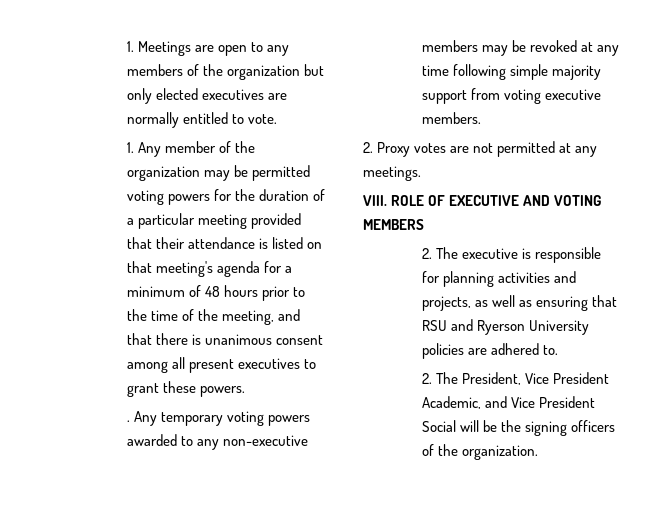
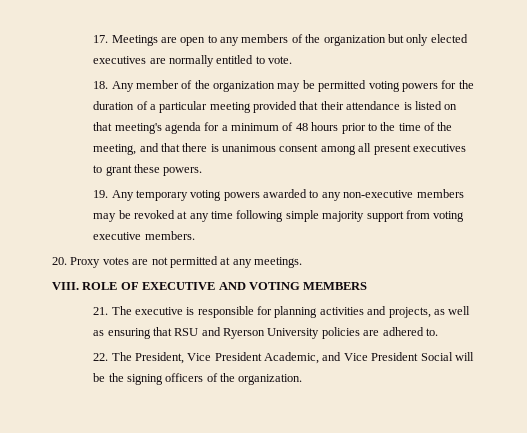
- 1. Meetings are open to any members of the organization but only elected executives are normally entitled to vote.
+ 17. Meetings are open to any members of the organization but only elected executives are normally entitled to vote.
- 1. Any member of the organization may be permitted voting powers for the duration of a particular meeting provided that their attendance is listed on that meeting's agenda for a minimum of 48 hours prior to the time of the meeting, and that there is unanimous consent among all present executives to grant these powers.
+ 18. Any member of the organization may be permitted voting powers for the duration of a particular meeting provided that their attendance is listed on that meeting's agenda for a minimum of 48 hours prior to the time of the meeting, and that there is unanimous consent among all present executives to grant these powers.
- . Any temporary voting powers awarded to any non-executive members may be revoked at any time following simple majority support from voting executive members.
+ 19. Any temporary voting powers awarded to any non-executive members may be revoked at any time following simple majority support from voting executive members.
- 2. Proxy votes are not permitted at any meetings.
+ 20. Proxy votes are not permitted at any meetings.
- 2. The executive is responsible for planning activities and projects, as well as ensuring that RSU and Ryerson University policies are adhered to.
+ 21. The executive is responsible for planning activities and projects, as well as ensuring that RSU and Ryerson University policies are adhered to.
- 2. The President, Vice President Academic, and Vice President Social will be the signing officers of the organization.
+ 22. The President, Vice President Academic, and Vice President Social will be the signing officers of the organization.

